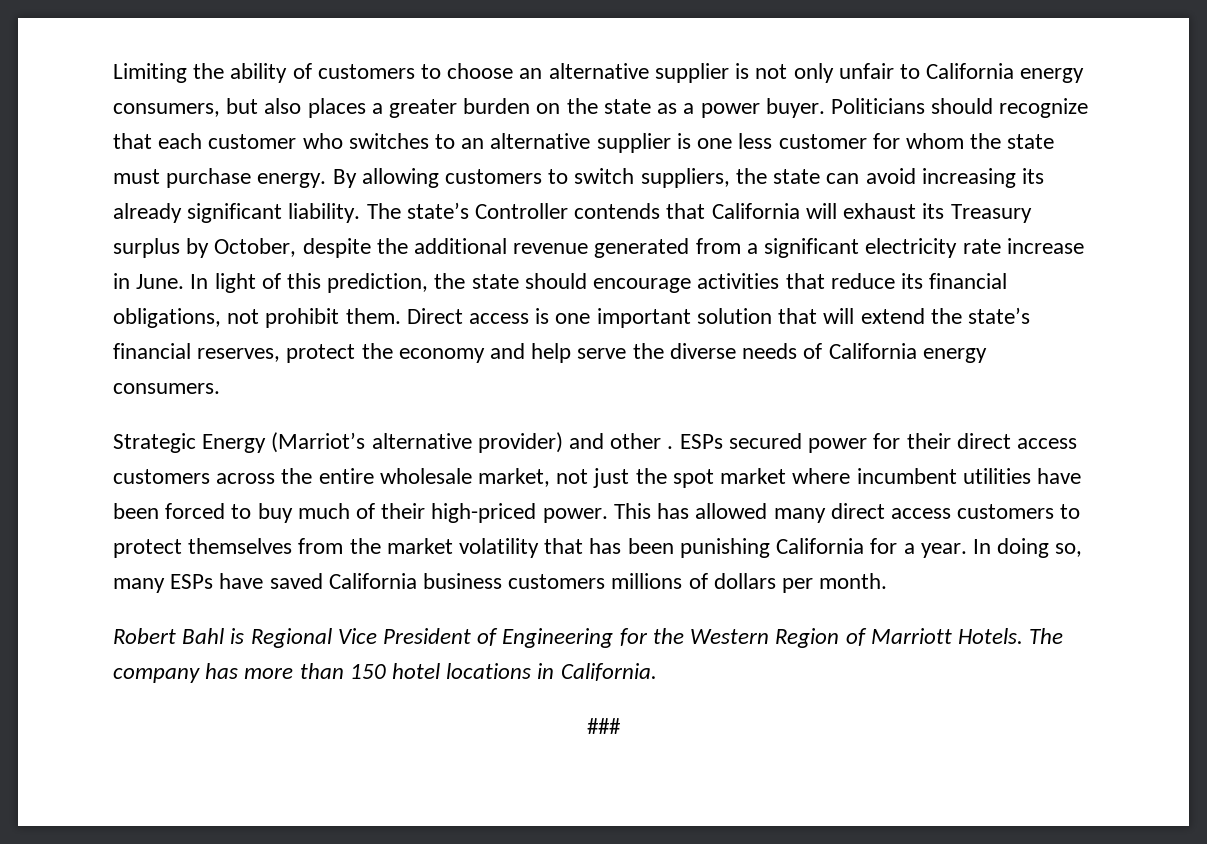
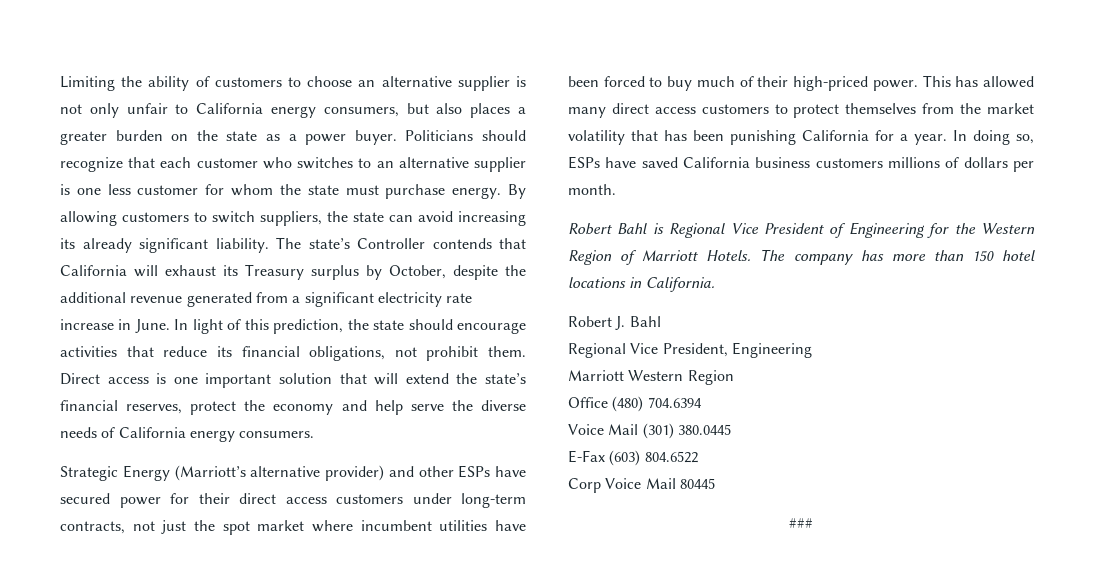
- Strategic Energy (Marriot’s alternative provider) and other . ESPs secured power for their direct access customers across the entire wholesale market, not just the spot market where incumbent utilities have been forced to buy much of their high-priced power.
+ Strategic Energy (Marriott’s alternative provider) and other ESPs have secured power for their direct access customers under long-term contracts, not just the spot market where incumbent utilities have been forced to buy much of their high-priced power.
- In doing so, many ESPs have saved California business customers millions of dollars per month.
+ In doing so, ESPs have saved California business customers millions of dollars per month.
+ Robert J. Bahl
+ Regional Vice President, Engineering
+ Marriott Western Region
+ Office (480) 704.6394
+ Voice Mail (301) 380.0445
+ E-Fax (603) 804.6522
+ Corp Voice Mail 80445

